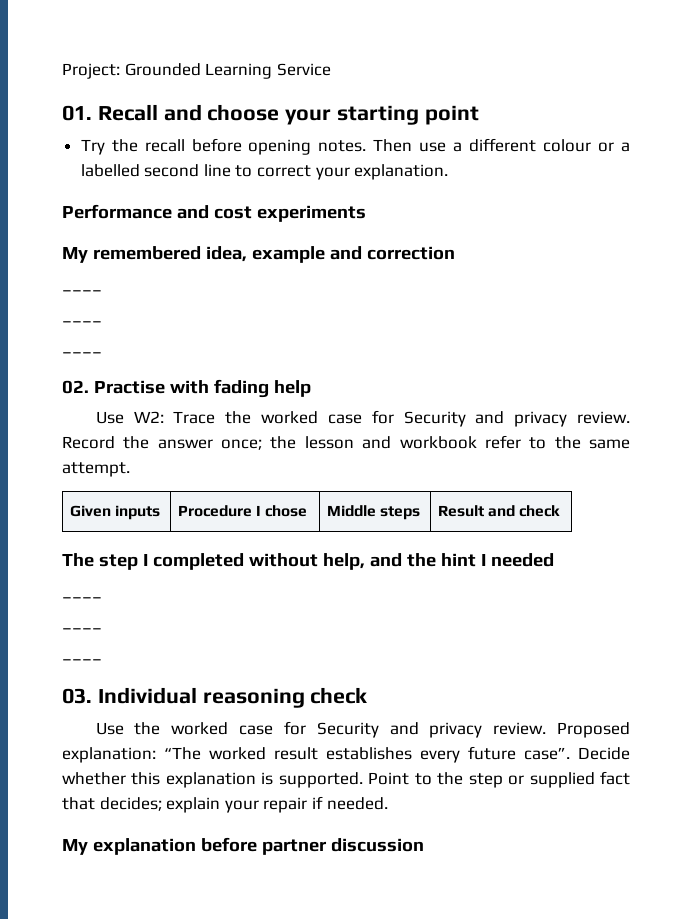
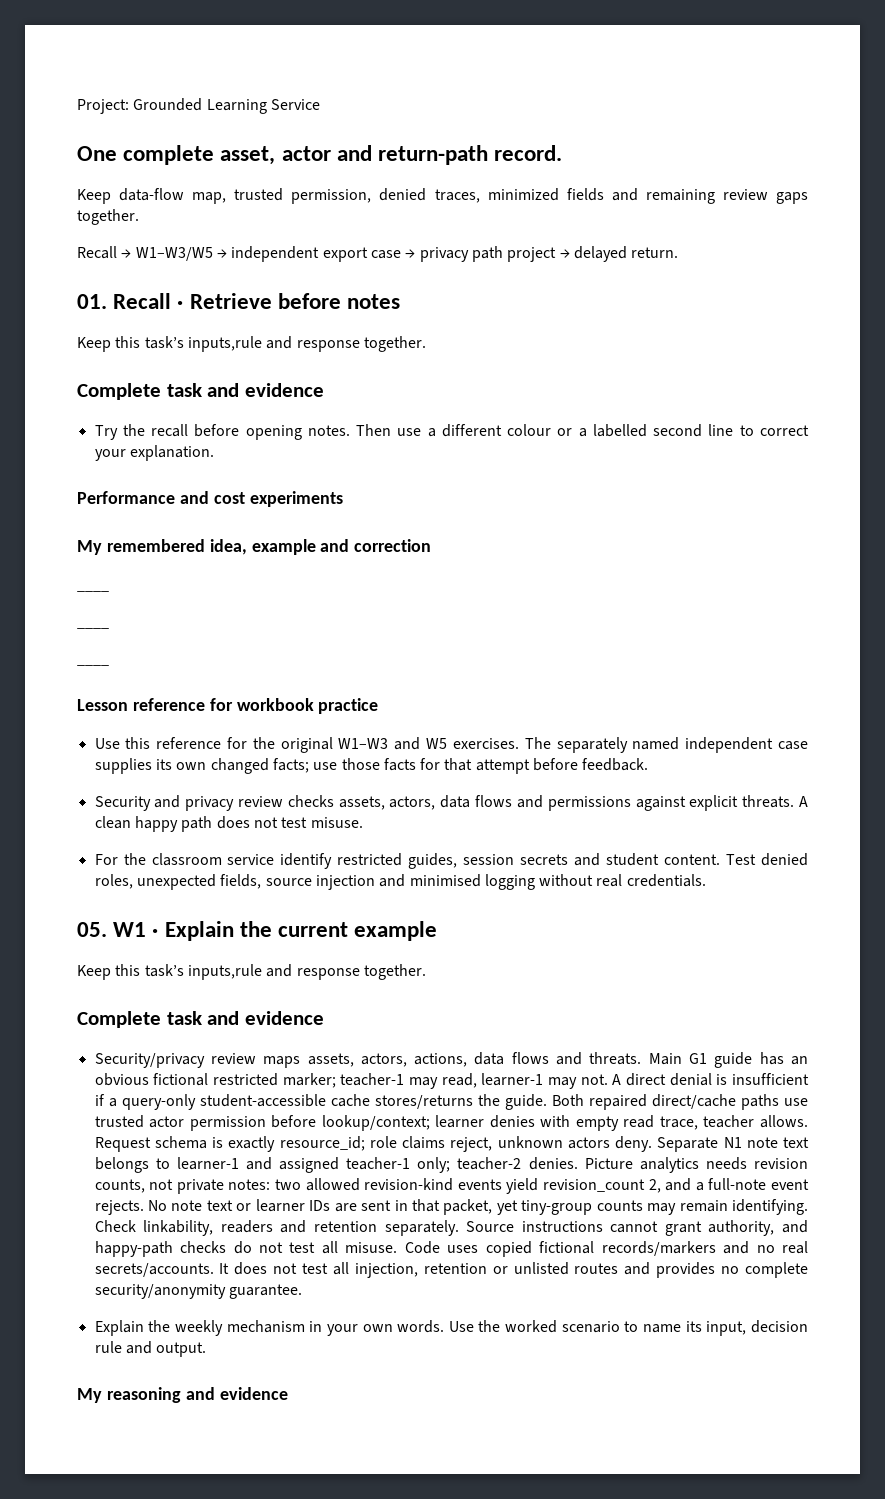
- 01. Recall and choose your starting point
+ One complete asset, actor and return-path record.
+ Keep data-flow map, trusted permission, denied traces, minimized fields and remaining review gaps together.
+ Recall → W1–W3/W5 → independent export case → privacy path project → delayed return.
+ 01. Recall · Retrieve before notes
+ Keep this task’s inputs,rule and response together.
+ Complete task and evidence
- 02. Practise with fading help
- Use W2: Trace the worked case for Security and privacy review. Record the answer once; the lesson and workbook refer to the same attempt.
- Given inputs | Procedure I chose | Middle steps | Result and check
- The step I completed without help, and the hint I needed
- ____
- ____
- ____
- 03. Individual reasoning check
- Use the worked case for Security and privacy review. Proposed explanation: “The worked result establishes every future case”. Decide whether this explanation is supported. Point to the step or supplied fact that decides; explain your repair if needed.
- My explanation before partner discussion
+ Lesson reference for workbook practice
+ Use this reference for the original W1–W3 and W5 exercises. The separately named independent case supplies its own changed facts; use those facts for that attempt before feedback.
+ Security and privacy review checks assets, actors, data flows and permissions against explicit threats. A clean happy path does not test misuse.
+ For the classroom service identify restricted guides, session secrets and student content. Test denied roles, unexpected fields, source injection and minimised logging without real credentials.
+ 05. W1 · Explain the current example
+ Keep this task’s inputs,rule and response together.
+ Complete task and evidence
+ Security/privacy review maps assets, actors, actions, data flows and threats. Main G1 guide has an obvious fictional restricted marker; teacher-1 may read, learner-1 may not. A direct denial is insufficient if a query-only student-accessible cache stores/returns the guide. Both repaired direct/cache paths use trusted actor permission before lookup/context; learner denies with empty read trace, teacher allows. Request schema is exactly resource_id; role claims reject, unknown actors deny. Separate N1 note text belongs to learner-1 and assigned teacher-1 only; teacher-2 denies. Picture analytics needs revision counts, not private notes: two allowed revision-kind events yield revision_count 2, and a full-note event rejects. No note text or learner IDs are sent in that packet, yet tiny-group counts may remain identifying. Check linkability, readers and retention separately. Source instructions cannot grant authority, and happy-path checks do not test all misuse. Code uses copied fictional records/markers and no real secrets/accounts. It does not test all injection, retention or unlisted routes and provides no complete security/anonymity guarantee.
+ Explain the weekly mechanism in your own words. Use the worked scenario to name its input, decision rule and output.
+ My reasoning and evidence

